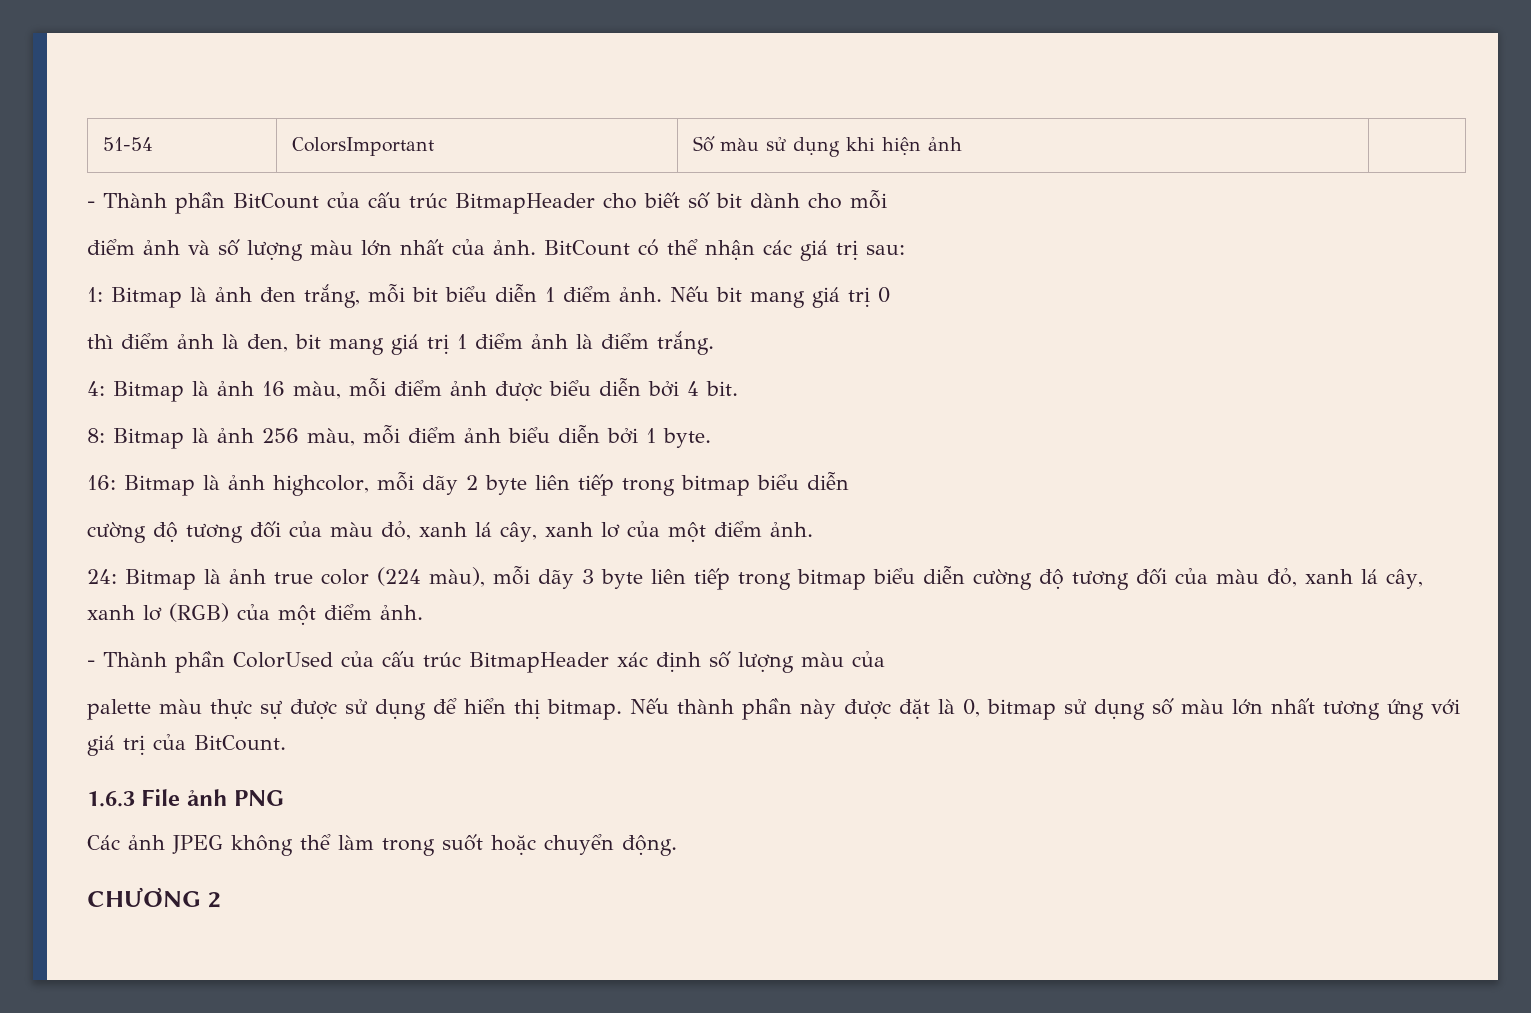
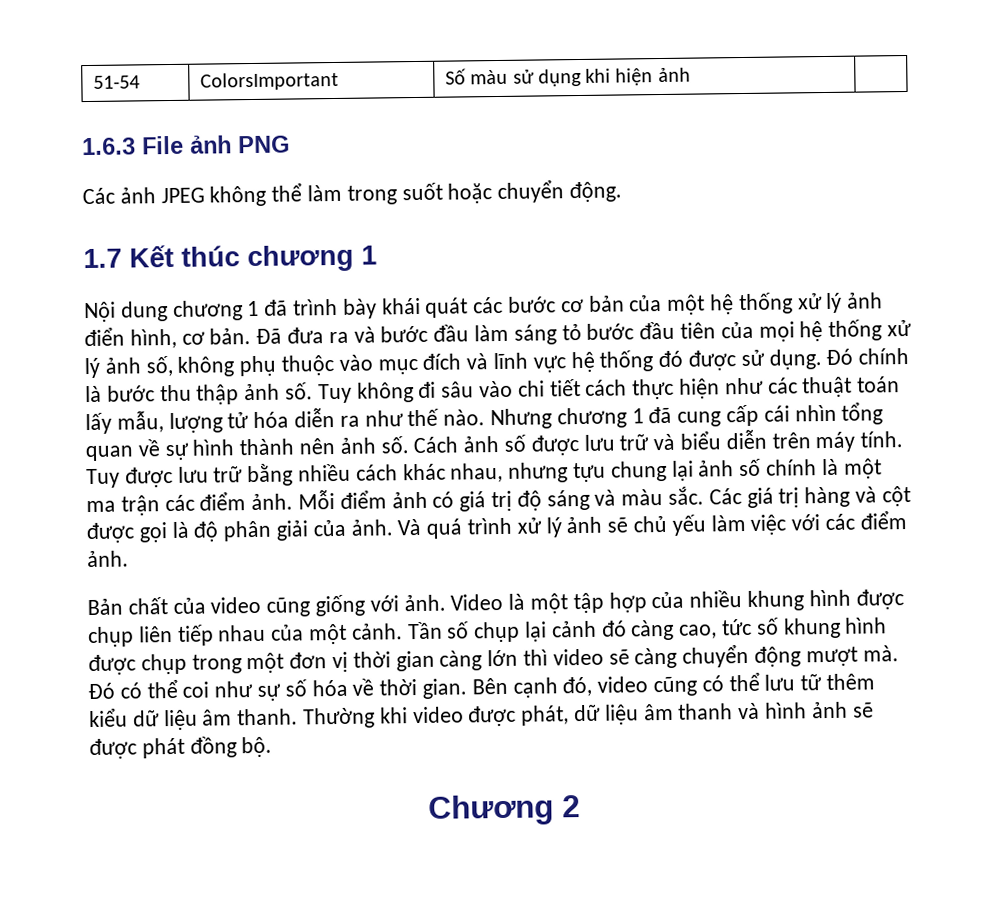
- - Thành phần BitCount của cấu trúc BitmapHeader cho biết số bit dành cho mỗi
- điểm ảnh và số lượng màu lớn nhất của ảnh. BitCount có thể nhận các giá trị sau:
- 1: Bitmap là ảnh đen trắng, mỗi bit biểu diễn 1 điểm ảnh. Nếu bit mang giá trị 0
- thì điểm ảnh là đen, bit mang giá trị 1 điểm ảnh là điểm trắng.
- 4: Bitmap là ảnh 16 màu, mỗi điểm ảnh được biểu diễn bởi 4 bit.
- 8: Bitmap là ảnh 256 màu, mỗi điểm ảnh biểu diễn bởi 1 byte.
- 16: Bitmap là ảnh highcolor, mỗi dãy 2 byte liên tiếp trong bitmap biểu diễn
- cường độ tương đối của màu đỏ, xanh lá cây, xanh lơ của một điểm ảnh.
- 24: Bitmap là ảnh true color (224 màu), mỗi dãy 3 byte liên tiếp trong bitmap biểu diễn cường độ tương đối của màu đỏ, xanh lá cây, xanh lơ (RGB) của một điểm ảnh.
- - Thành phần ColorUsed của cấu trúc BitmapHeader xác định số lượng màu của
- palette màu thực sự được sử dụng để hiển thị bitmap. Nếu thành phần này được đặt là 0, bitmap sử dụng số màu lớn nhất tương ứng với giá trị của BitCount.
- CHƯƠNG 2
+ 1.7 Kết thúc chương 1
+ Nội dung chương 1 đã trình bày khái quát các bước cơ bản của một hệ thống xử lý ảnh điển hình, cơ bản. Đã đưa ra và bước đầu làm sáng tỏ bước đầu tiên của mọi hệ thống xử lý ảnh số, không phụ thuộc vào mục đích và lĩnh vực hệ thống đó được sử dụng. Đó chính là bước thu thập ảnh số. Tuy không đi sâu vào chi tiết cách thực hiện như các thuật toán lấy mẫu, lượng tử hóa diễn ra như thế nào. Nhưng chương 1 đã cung cấp cái nhìn tổng quan về sự hình thành nên ảnh số. Cách ảnh số được lưu trữ và biểu diễn trên máy tính. Tuy được lưu trữ bằng nhiều cách khác nhau, nhưng tựu chung lại ảnh số chính là một ma trận các điểm ảnh. Mỗi điểm ảnh có giá trị độ sáng và màu sắc. Các giá trị hàng và cột được gọi là độ phân giải của ảnh. Và quá trình xử lý ảnh sẽ chủ yếu làm việc với các điểm ảnh.
+ Bản chất của video cũng giống với ảnh. Video là một tập hợp của nhiều khung hình được chụp liên tiếp nhau của một cảnh. Tần số chụp lại cảnh đó càng cao, tức số khung hình được chụp trong một đơn vị thời gian càng lớn thì video sẽ càng chuyển động mượt mà. Đó có thể coi như sự số hóa về thời gian. Bên cạnh đó, video cũng có thể lưu tữ thêm kiểu dữ liệu âm thanh. Thường khi video được phát, dữ liệu âm thanh và hình ảnh sẽ được phát đồng bộ.
+ Chương 2

